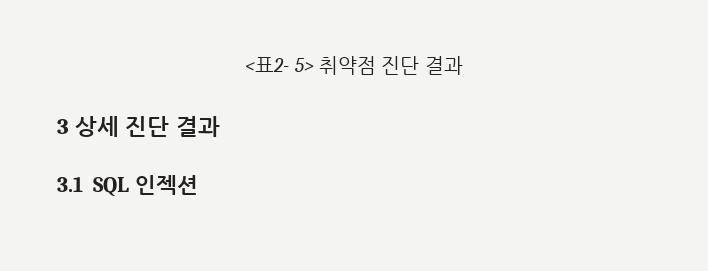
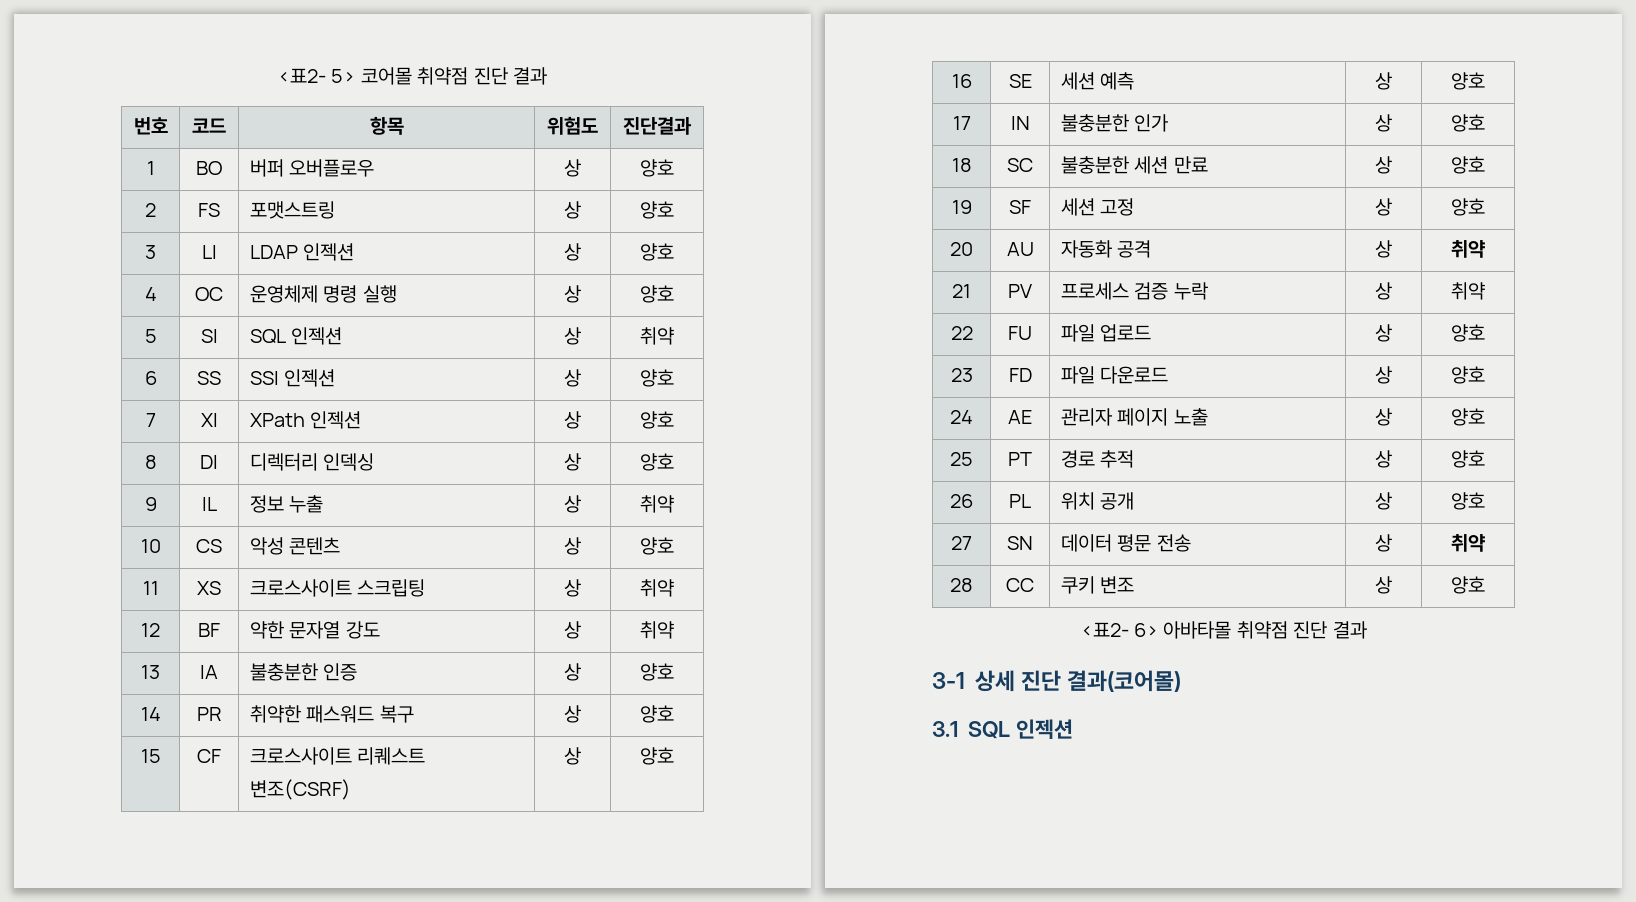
- <표2- 5> 취약점 진단 결과
- 3 상세 진단 결과
+ <표2- 5> 코어몰 취약점 진단 결과
+ 번호 | 코드 | 항목 | 위험도 | 진단결과
+ 1 | BO | 버퍼 오버플로우 | 상 | 양호
+ 2 | FS | 포맷스트링 | 상 | 양호
+ 3 | LI | LDAP 인젝션 | 상 | 양호
+ 4 | OC | 운영체제 명령 실행 | 상 | 양호
+ 5 | SI | SQL 인젝션 | 상 | 취약
+ 6 | SS | SSI 인젝션 | 상 | 양호
+ 7 | XI | XPath 인젝션 | 상 | 양호
+ 8 | DI | 디렉터리 인덱싱 | 상 | 양호
+ 9 | IL | 정보 누출 | 상 | 취약
+ 10 | CS | 악성 콘텐츠 | 상 | 양호
+ 11 | XS | 크로스사이트 스크립팅 | 상 | 취약
+ 12 | BF | 약한 문자열 강도 | 상 | 취약
+ 13 | IA | 불충분한 인증 | 상 | 양호
+ 14 | PR | 취약한 패스워드 복구 | 상 | 양호
+ 15 | CF | 크로스사이트 리퀘스트 변조(CSRF) | 상 | 양호
+ 16 | SE | 세션 예측 | 상 | 양호
+ 17 | IN | 불충분한 인가 | 상 | 양호
+ 18 | SC | 불충분한 세션 만료 | 상 | 양호
+ 19 | SF | 세션 고정 | 상 | 양호
+ 20 | AU | 자동화 공격 | 상 | 취약
+ 21 | PV | 프로세스 검증 누락 | 상 | 취약
+ 22 | FU | 파일 업로드 | 상 | 양호
+ 23 | FD | 파일 다운로드 | 상 | 양호
+ 24 | AE | 관리자 페이지 노출 | 상 | 양호
+ 25 | PT | 경로 추적 | 상 | 양호
+ 26 | PL | 위치 공개 | 상 | 양호
+ 27 | SN | 데이터 평문 전송 | 상 | 취약
+ 28 | CC | 쿠키 변조 | 상 | 양호
+ <표2- 6> 아바타몰 취약점 진단 결과
+ 3-1 상세 진단 결과(코어몰)

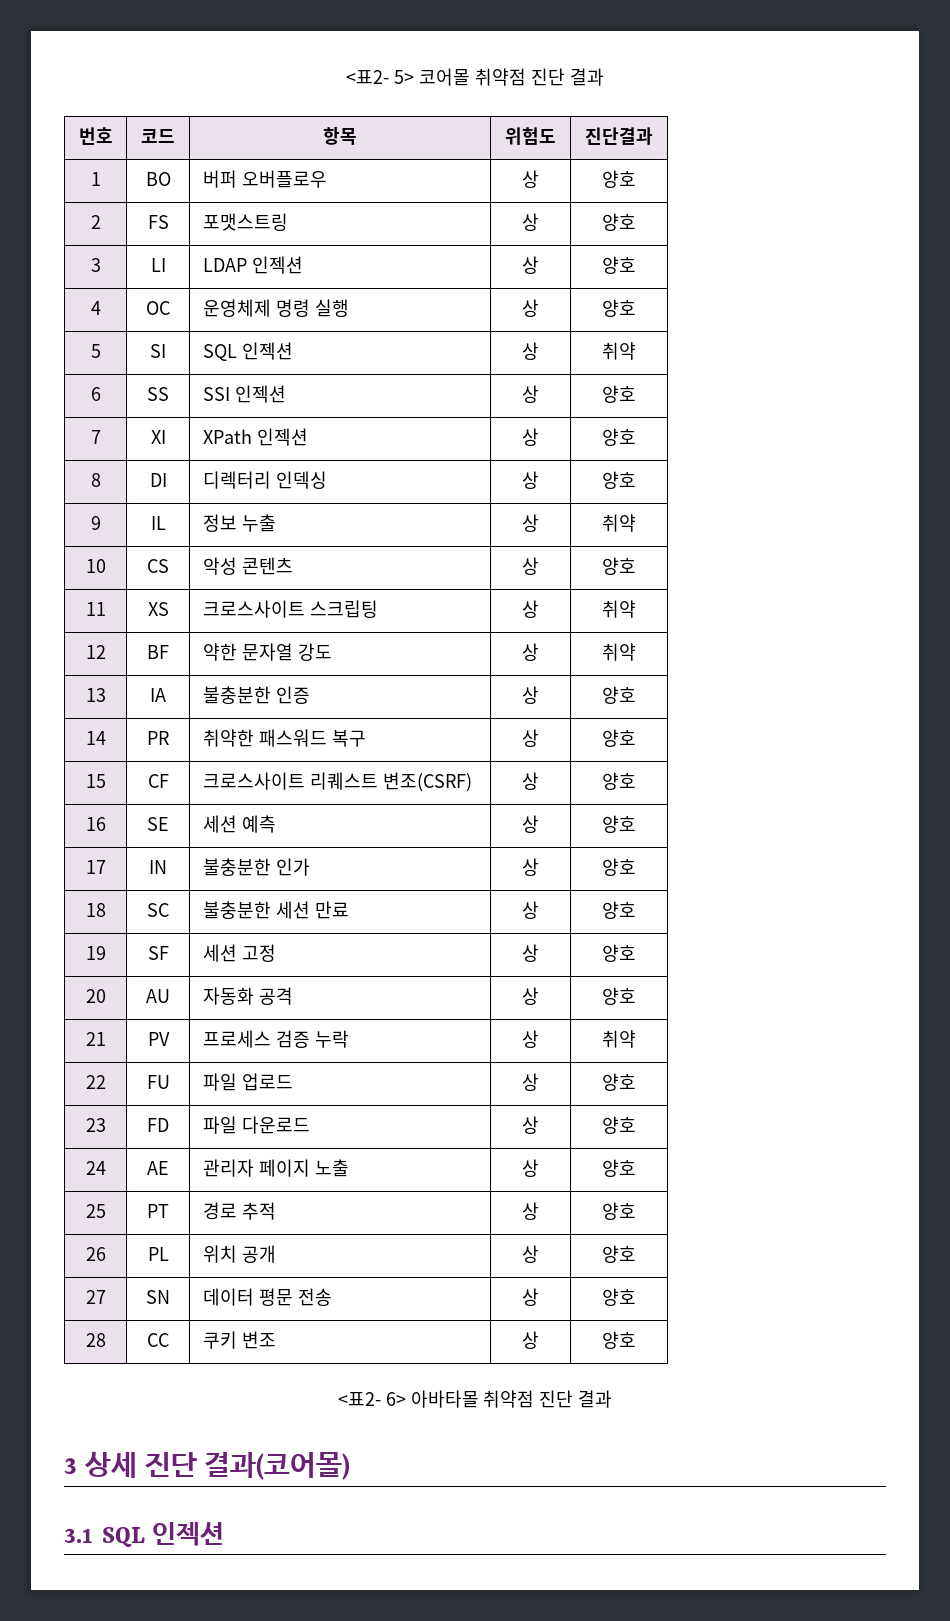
- 20 | AU | 자동화 공격 | 상 | 취약
+ 20 | AU | 자동화 공격 | 상 | 양호
- 27 | SN | 데이터 평문 전송 | 상 | 취약
+ 27 | SN | 데이터 평문 전송 | 상 | 양호
- 3-1 상세 진단 결과(코어몰)
+ 3 상세 진단 결과(코어몰)

